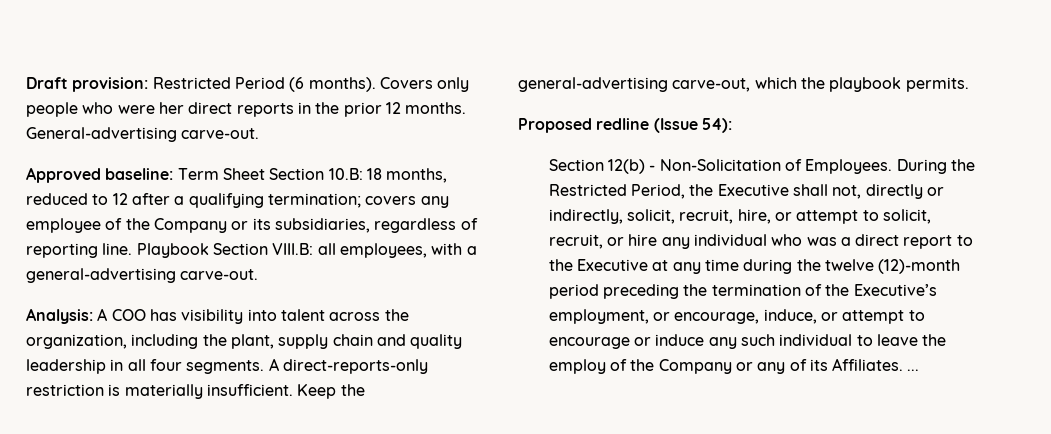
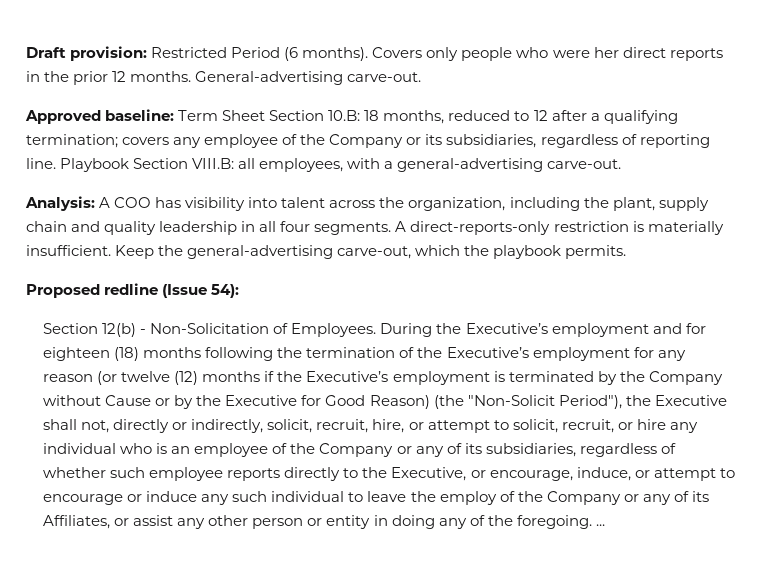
- During the Restricted Period, the Executive shall not, directly or indirectly, solicit, recruit, hire, or attempt to solicit, recruit, or hire any individual who was a direct report to the Executive at any time during the twelve (12)-month period preceding the termination of the Executive’s employment, or encourage, induce, or attempt to encourage or induce any such individual to leave the employ of the Company or any of its Affiliates. ...
+ During the Executive’s employment and for eighteen (18) months following the termination of the Executive’s employment for any reason (or twelve (12) months if the Executive’s employment is terminated by the Company without Cause or by the Executive for Good Reason) (the "Non-Solicit Period"), the Executive shall not, directly or indirectly, solicit, recruit, hire, or attempt to solicit, recruit, or hire any individual who is an employee of the Company or any of its subsidiaries, regardless of whether such employee reports directly to the Executive, or encourage, induce, or attempt to encourage or induce any such individual to leave the employ of the Company or any of its Affiliates, or assist any other person or entity in doing any of the foregoing. ...

